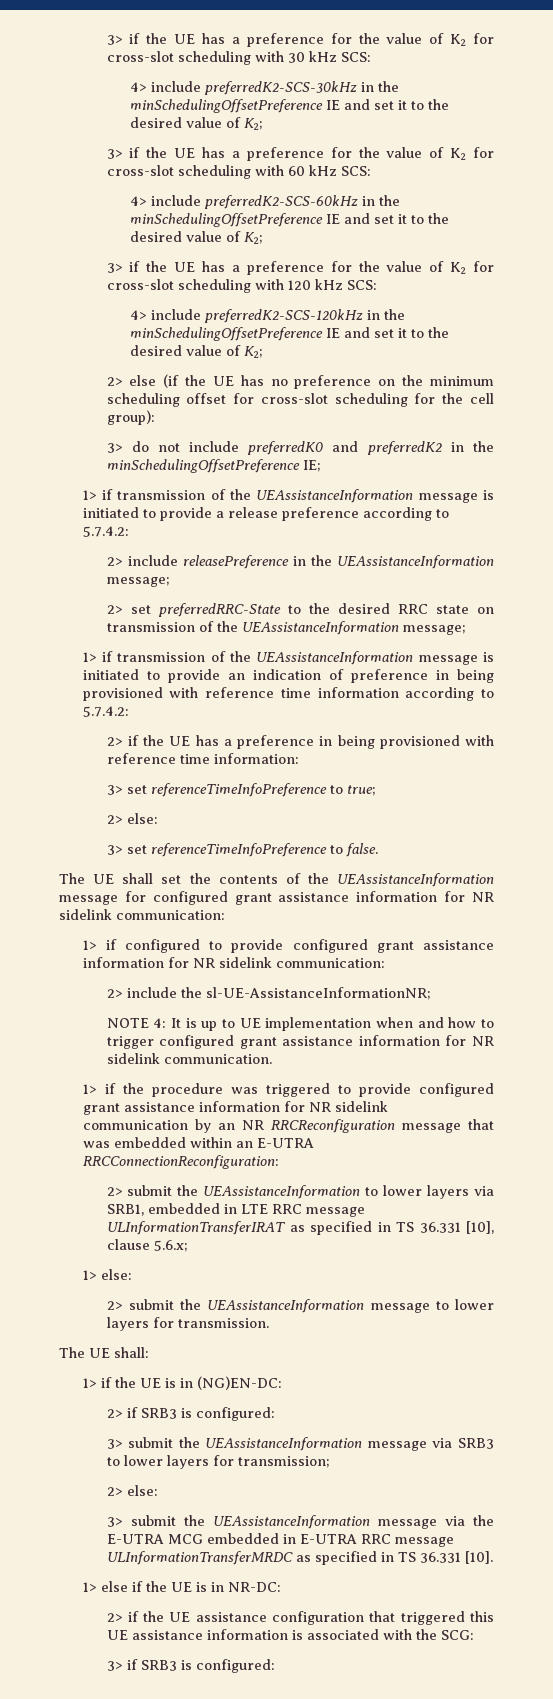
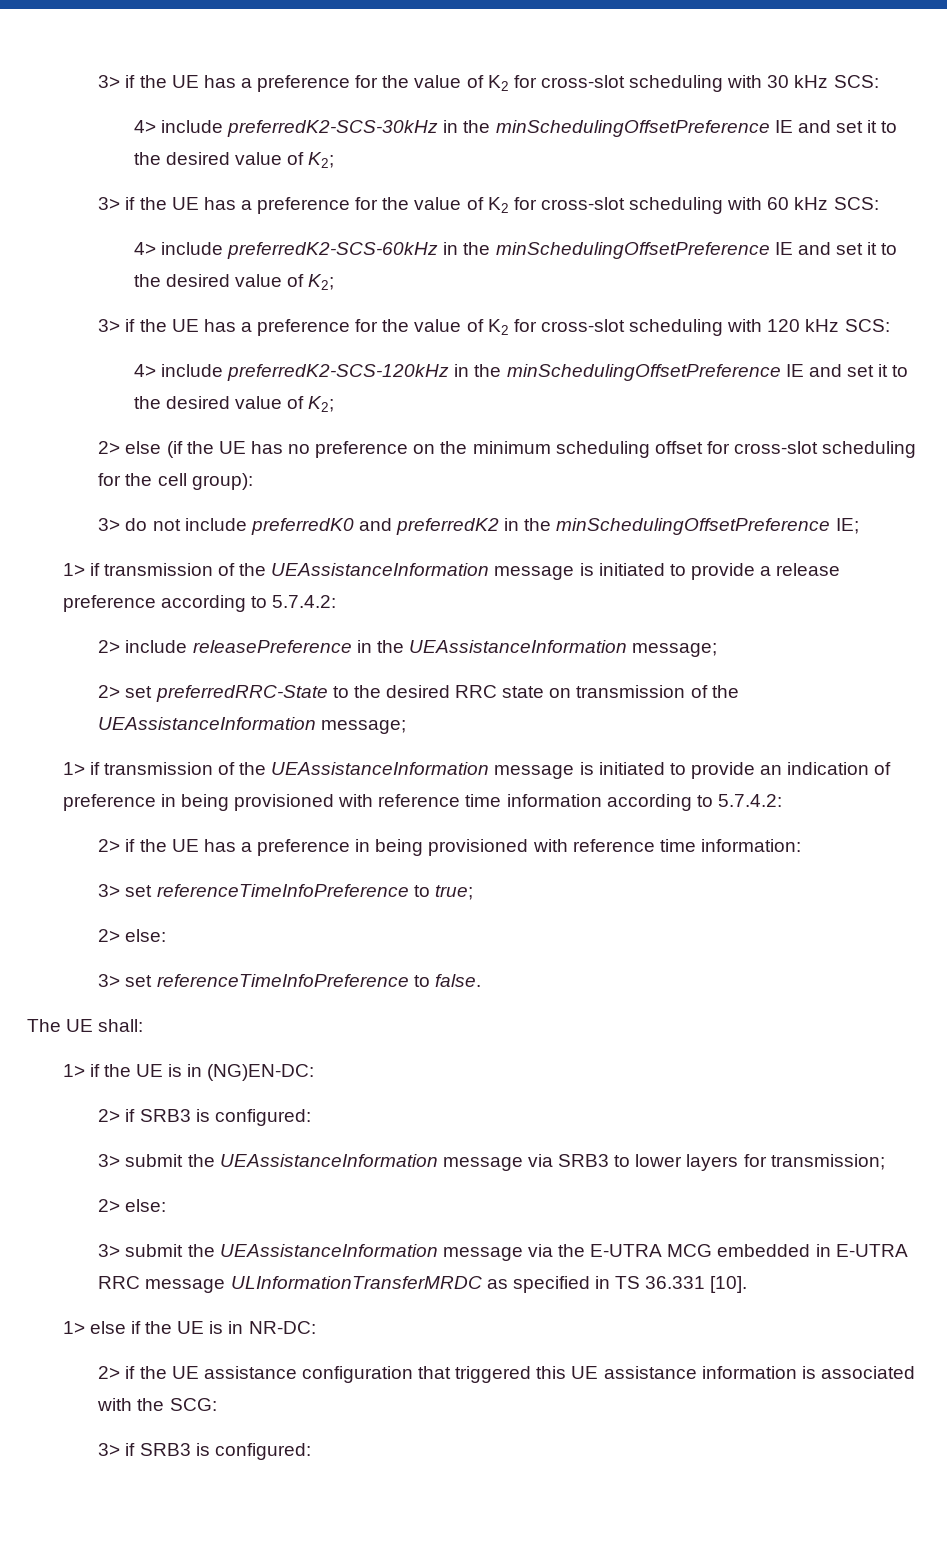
- The UE shall set the contents of the UEAssistanceInformation message for configured grant assistance information for NR sidelink communication:
- 1> if configured to provide configured grant assistance information for NR sidelink communication:
- 2> include the sl-UE-AssistanceInformationNR;
- NOTE 4: It is up to UE implementation when and how to trigger configured grant assistance information for NR sidelink communication.
- 1> if the procedure was triggered to provide configured grant assistance information for NR sidelink communication by an NR RRCReconfiguration message that was embedded within an E-UTRA RRCConnectionReconfiguration:
- 2> submit the UEAssistanceInformation to lower layers via SRB1, embedded in LTE RRC message ULInformationTransferIRAT as specified in TS 36.331 [10], clause 5.6.x;
- 1> else:
- 2> submit the UEAssistanceInformation message to lower layers for transmission.

